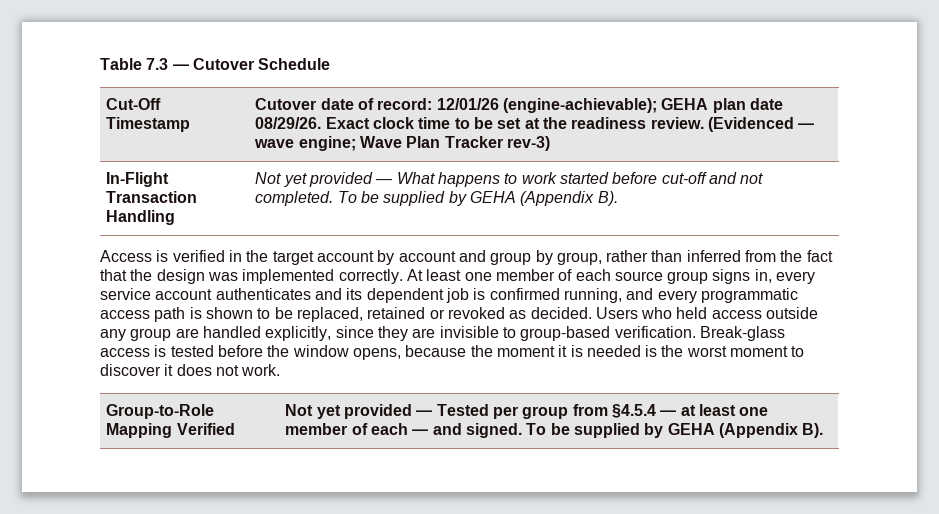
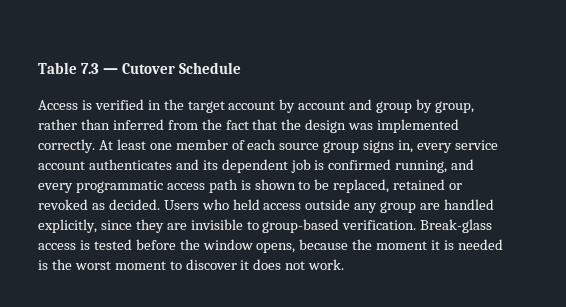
- Cut-Off Timestamp | Cutover date of record: 12/01/26 (engine-achievable); GEHA plan date 08/29/26. Exact clock time to be set at the readiness review. (Evidenced — wave engine; Wave Plan Tracker rev-3)
- In-Flight Transaction Handling | Not yet provided — What happens to work started before cut-off and not completed. To be supplied by GEHA (Appendix B).
- Group-to-Role Mapping Verified | Not yet provided — Tested per group from §4.5.4 — at least one member of each — and signed. To be supplied by GEHA (Appendix B).

